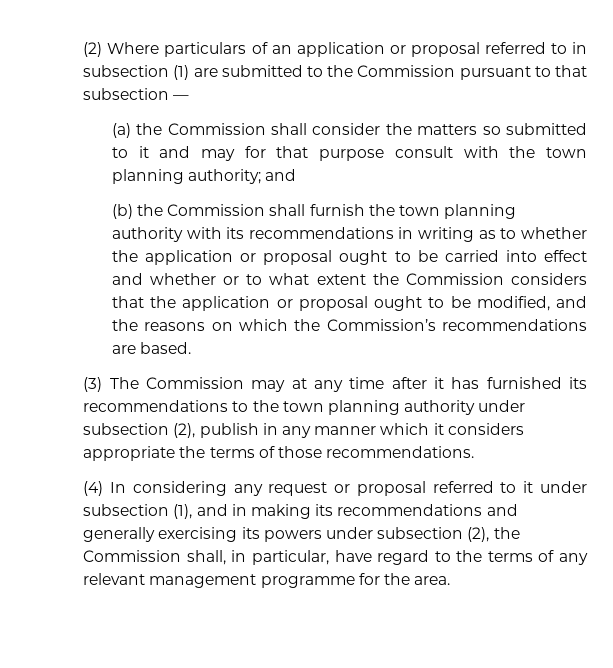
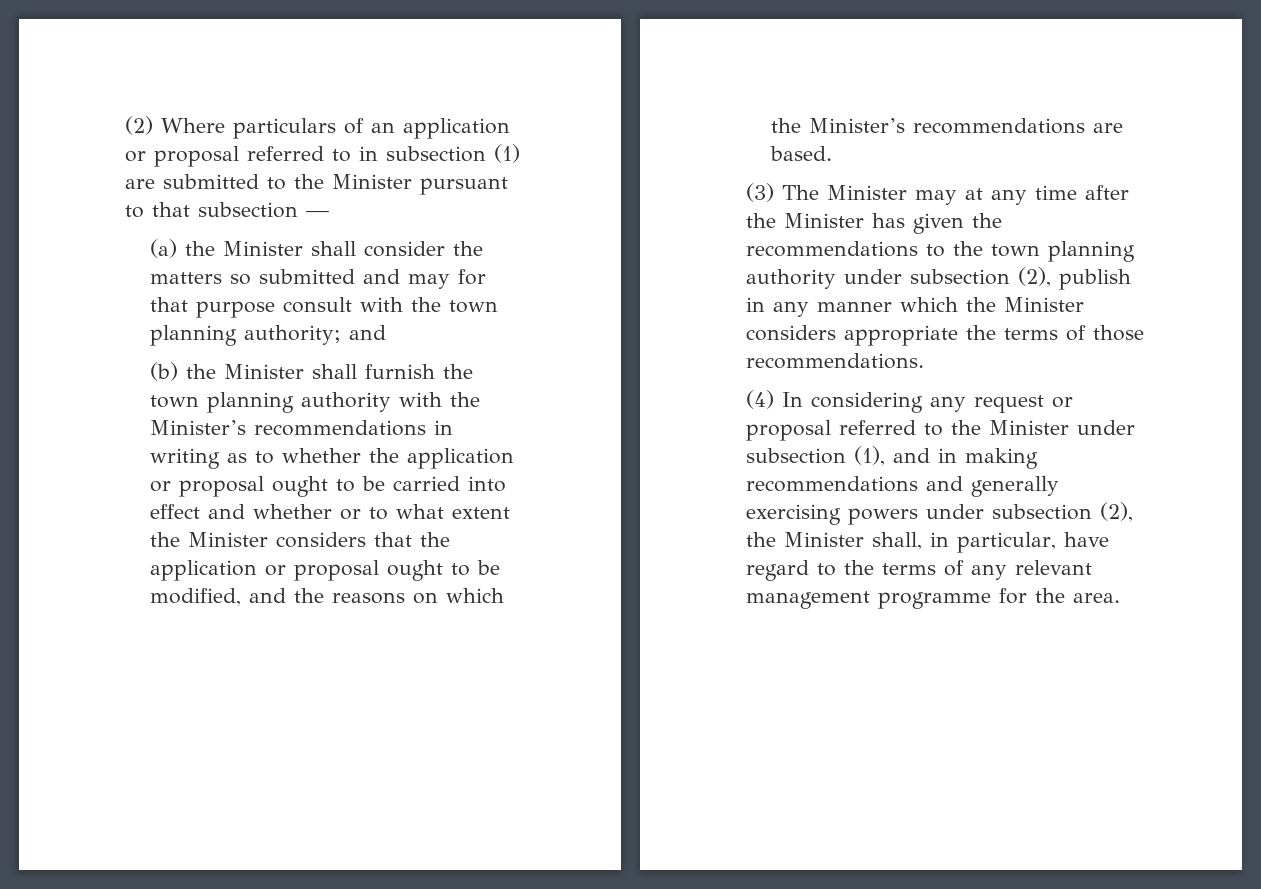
- (2) Where particulars of an application or proposal referred to in subsection (1) are submitted to the Commission pursuant to that subsection —
+ (2) Where particulars of an application or proposal referred to in subsection (1) are submitted to the Minister pursuant to that subsection —
- (a) the Commission shall consider the matters so submitted to it and may for that purpose consult with the town planning authority; and
+ (a) the Minister shall consider the matters so submitted and may for that purpose consult with the town planning authority; and
- (b) the Commission shall furnish the town planning authority with its recommendations in writing as to whether the application or proposal ought to be carried into effect and whether or to what extent the Commission considers that the application or proposal ought to be modified, and the reasons on which the Commission’s recommendations are based.
+ (b) the Minister shall furnish the town planning authority with the Minister’s recommendations in writing as to whether the application or proposal ought to be carried into effect and whether or to what extent the Minister considers that the application or proposal ought to be modified, and the reasons on which the Minister’s recommendations are based.
- (3) The Commission may at any time after it has furnished its recommendations to the town planning authority under subsection (2), publish in any manner which it considers appropriate the terms of those recommendations.
+ (3) The Minister may at any time after the Minister has given the recommendations to the town planning authority under subsection (2), publish in any manner which the Minister considers appropriate the terms of those recommendations.
- (4) In considering any request or proposal referred to it under subsection (1), and in making its recommendations and generally exercising its powers under subsection (2), the Commission shall, in particular, have regard to the terms of any relevant management programme for the area.
+ (4) In considering any request or proposal referred to the Minister under subsection (1), and in making recommendations and generally exercising powers under subsection (2), the Minister shall, in particular, have regard to the terms of any relevant management programme for the area.

